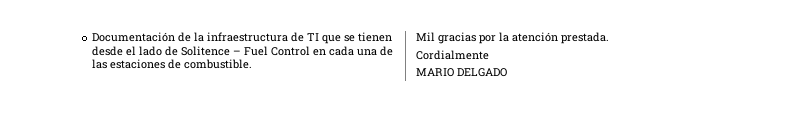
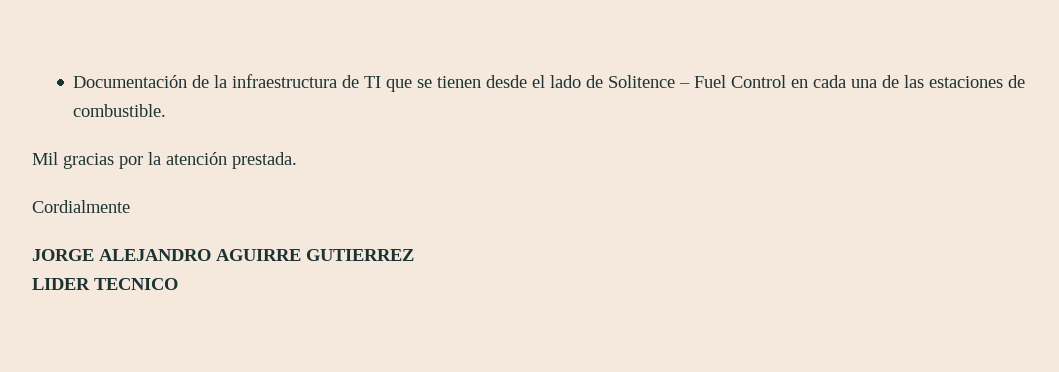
- MARIO DELGADO
+ JORGE ALEJANDRO AGUIRRE GUTIERREZ
+ LIDER TECNICO

